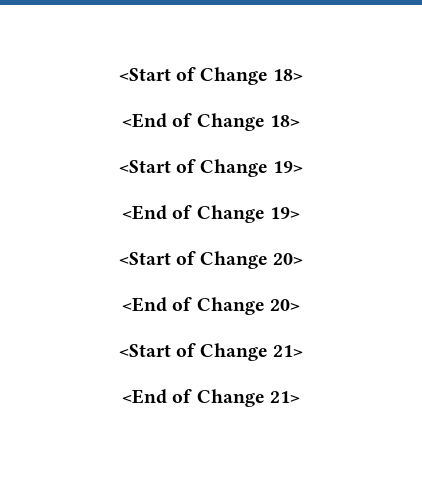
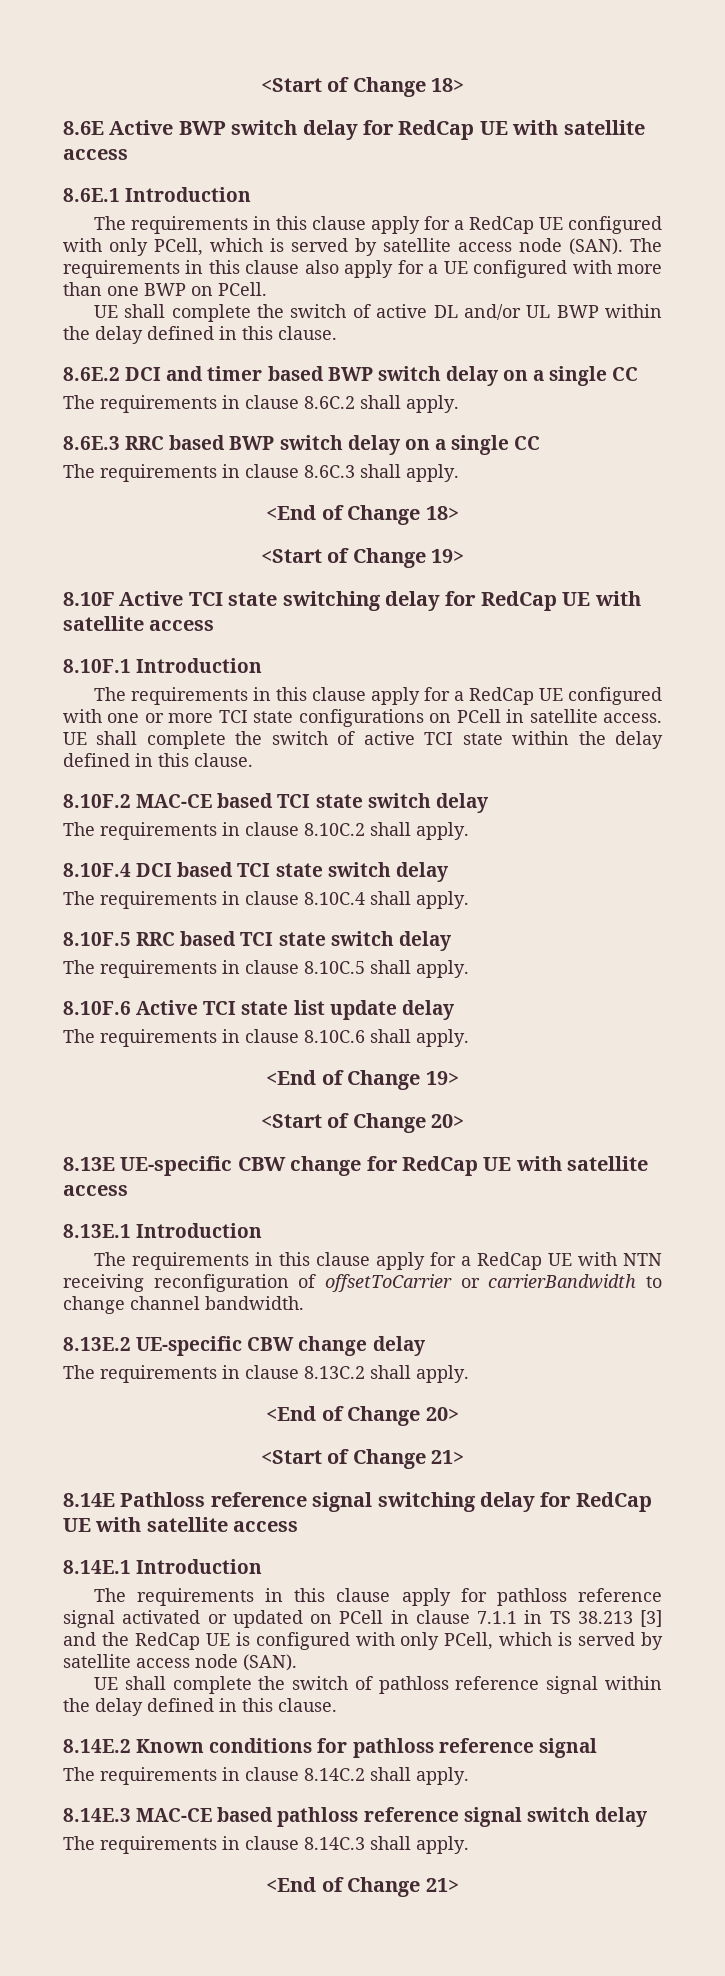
+ 8.6E Active BWP switch delay for RedCap UE with satellite access
+ 8.6E.1 Introduction
+ The requirements in this clause apply for a RedCap UE configured with only PCell, which is served by satellite access node (SAN). The requirements in this clause also apply for a UE configured with more than one BWP on PCell.
+ UE shall complete the switch of active DL and/or UL BWP within the delay defined in this clause.
+ 8.6E.2 DCI and timer based BWP switch delay on a single CC
+ The requirements in clause 8.6C.2 shall apply.
+ 8.6E.3 RRC based BWP switch delay on a single CC
+ The requirements in clause 8.6C.3 shall apply.
+ 8.10F Active TCI state switching delay for RedCap UE with satellite access
+ 8.10F.1 Introduction
+ The requirements in this clause apply for a RedCap UE configured with one or more TCI state configurations on PCell in satellite access. UE shall complete the switch of active TCI state within the delay defined in this clause.
+ 8.10F.2 MAC-CE based TCI state switch delay
+ The requirements in clause 8.10C.2 shall apply.
+ 8.10F.4 DCI based TCI state switch delay
+ The requirements in clause 8.10C.4 shall apply.
+ 8.10F.5 RRC based TCI state switch delay
+ The requirements in clause 8.10C.5 shall apply.
+ 8.10F.6 Active TCI state list update delay
+ The requirements in clause 8.10C.6 shall apply.
+ 8.13E UE-specific CBW change for RedCap UE with satellite access
+ 8.13E.1 Introduction
+ The requirements in this clause apply for a RedCap UE with NTN receiving reconfiguration of offsetToCarrier or carrierBandwidth to change channel bandwidth.
+ 8.13E.2 UE-specific CBW change delay
+ The requirements in clause 8.13C.2 shall apply.
+ 8.14E Pathloss reference signal switching delay for RedCap UE with satellite access
+ 8.14E.1 Introduction
+ The requirements in this clause apply for pathloss reference signal activated or updated on PCell in clause 7.1.1 in TS 38.213 [3] and the RedCap UE is configured with only PCell, which is served by satellite access node (SAN).
+ UE shall complete the switch of pathloss reference signal within the delay defined in this clause.
+ 8.14E.2 Known conditions for pathloss reference signal
+ The requirements in clause 8.14C.2 shall apply.
+ 8.14E.3 MAC-CE based pathloss reference signal switch delay
+ The requirements in clause 8.14C.3 shall apply.

